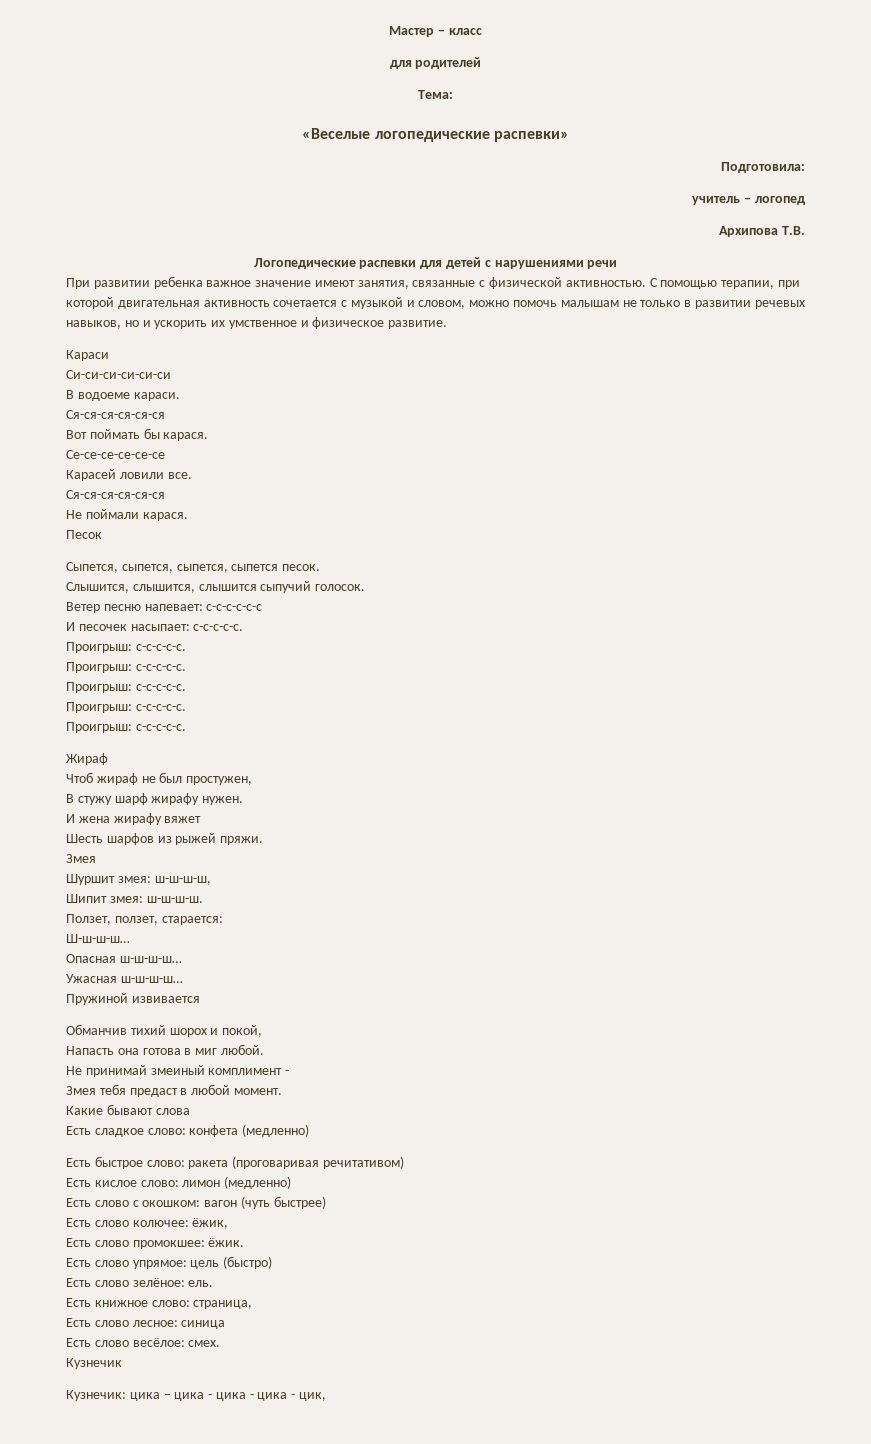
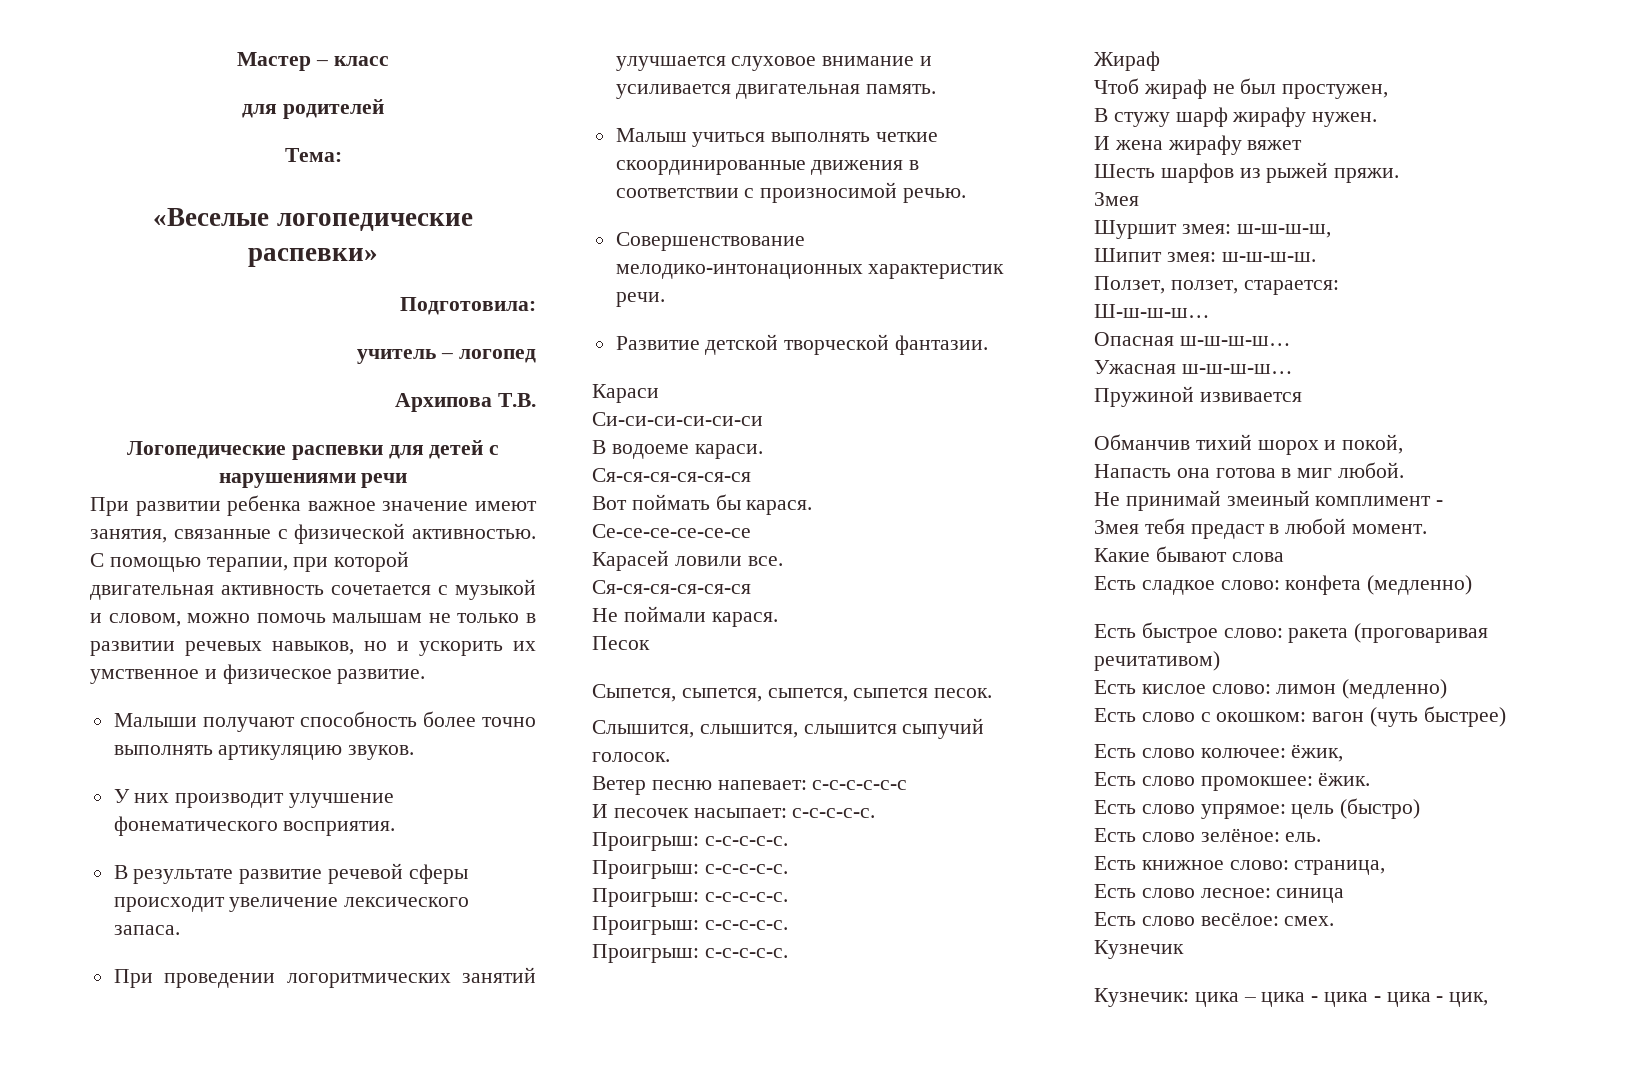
+ Малыши получают способность более точно выполнять артикуляцию звуков.
+ У них производит улучшение фонематического восприятия.
+ В результате развитие речевой сферы происходит увеличение лексического запаса.
+ При проведении логоритмических занятий улучшается слуховое внимание и усиливается двигательная память.
+ Малыш учиться выполнять четкие скоординированные движения в соответствии с произносимой речью.
+ Совершенствование мелодико-интонационных характеристик речи.
+ Развитие детской творческой фантазии.

